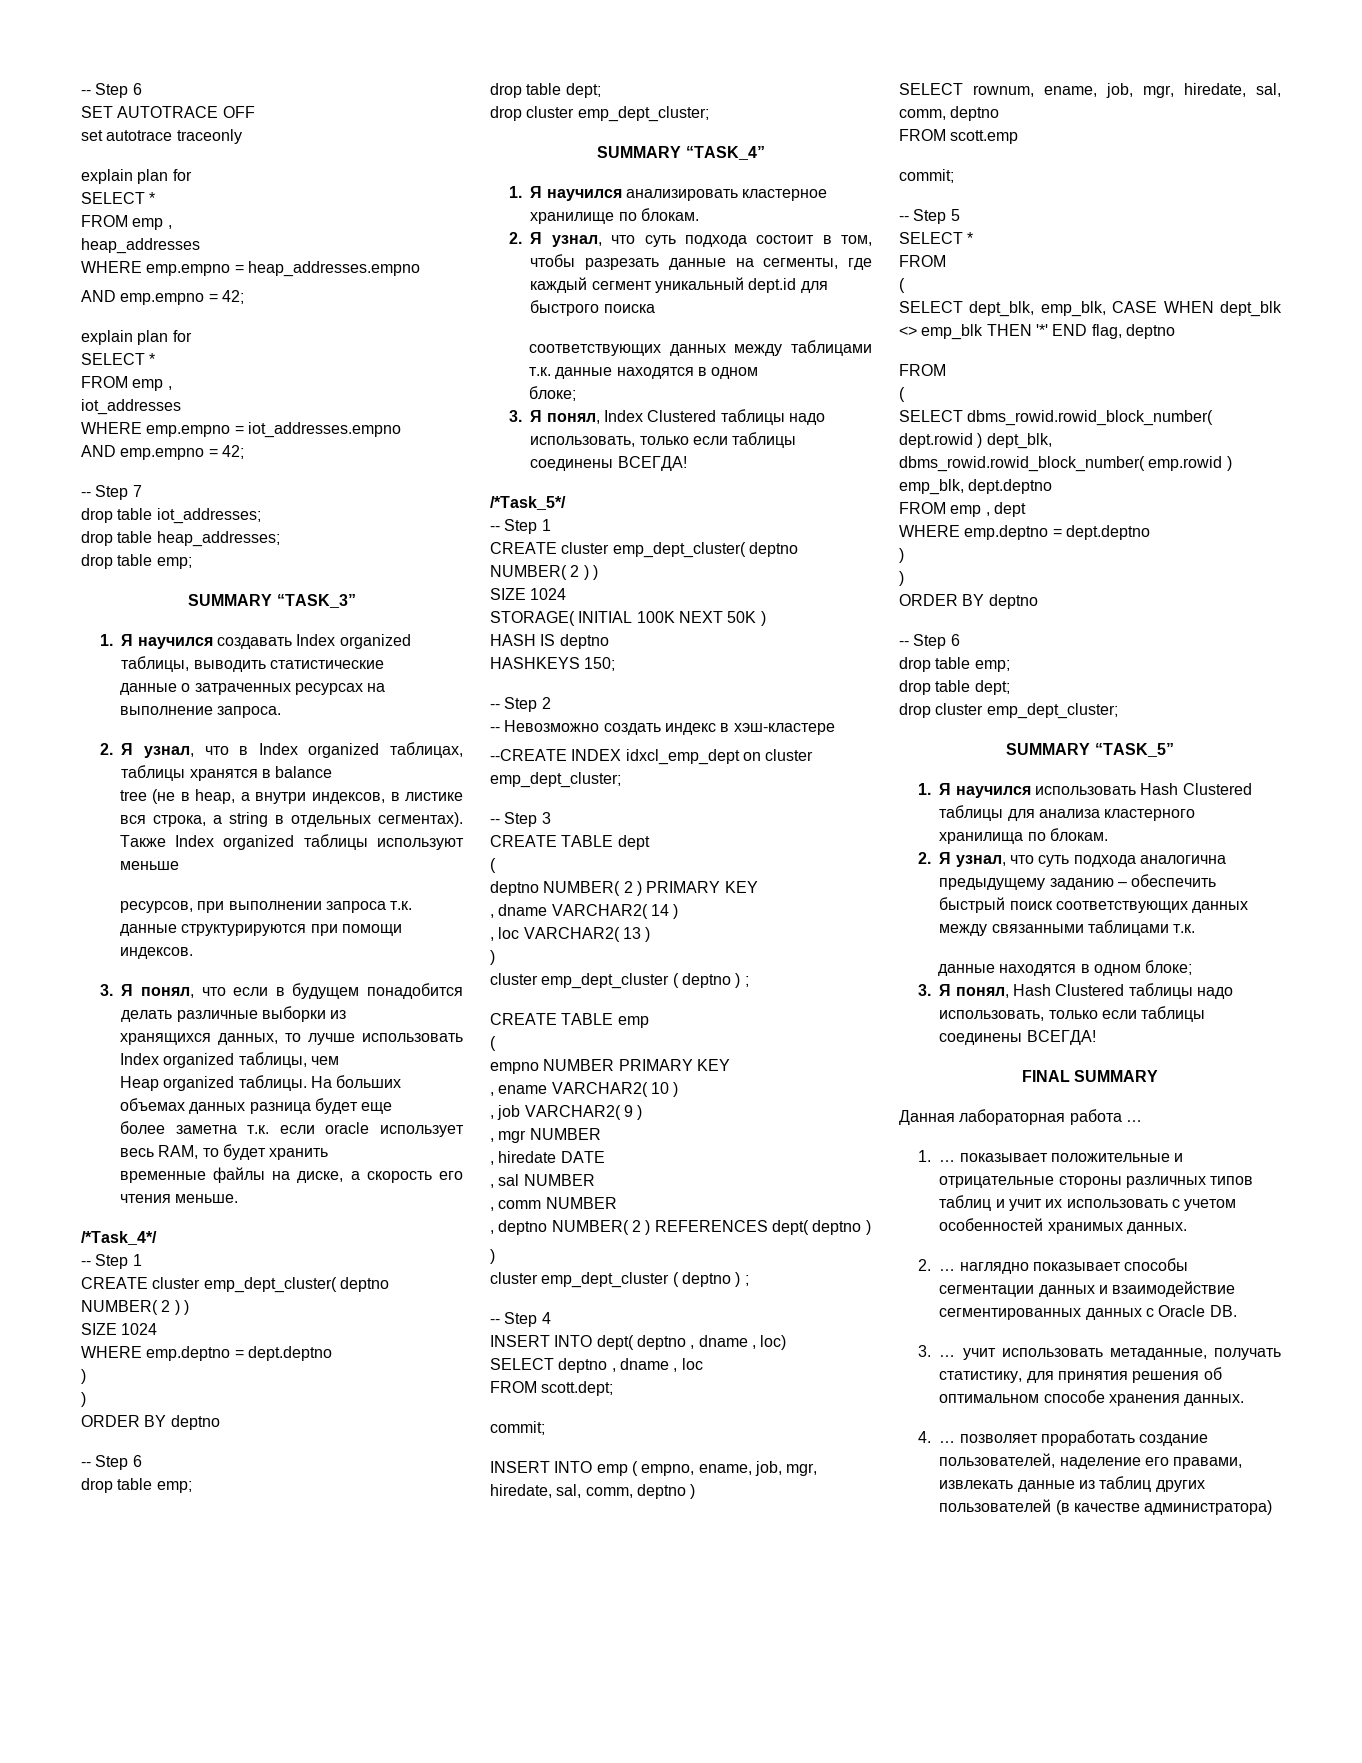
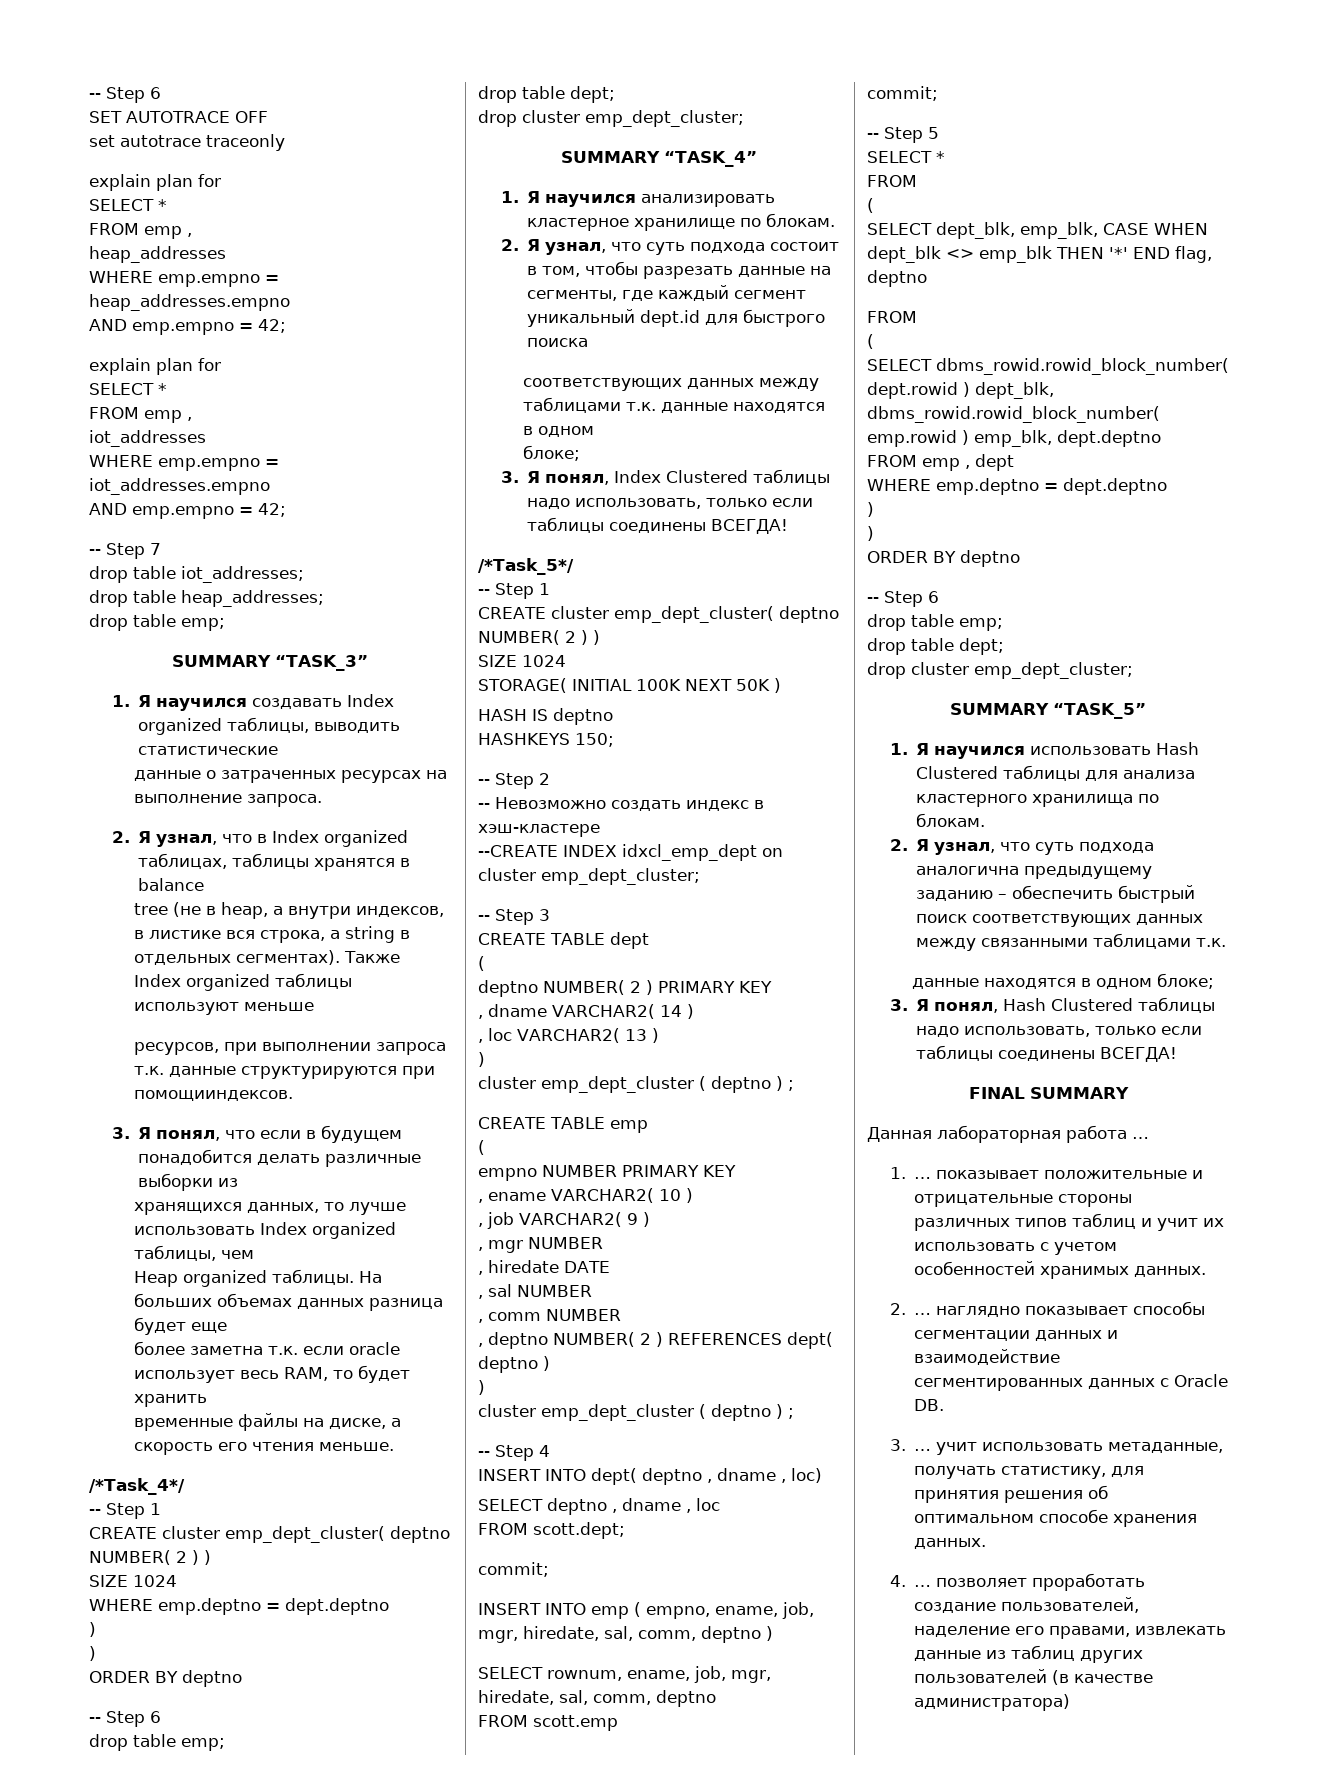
- ресурсов, при выполнении запроса т.к. данные структурируются при помощи индексов.
+ ресурсов, при выполнении запроса т.к. данные структурируются при помощииндексов.

